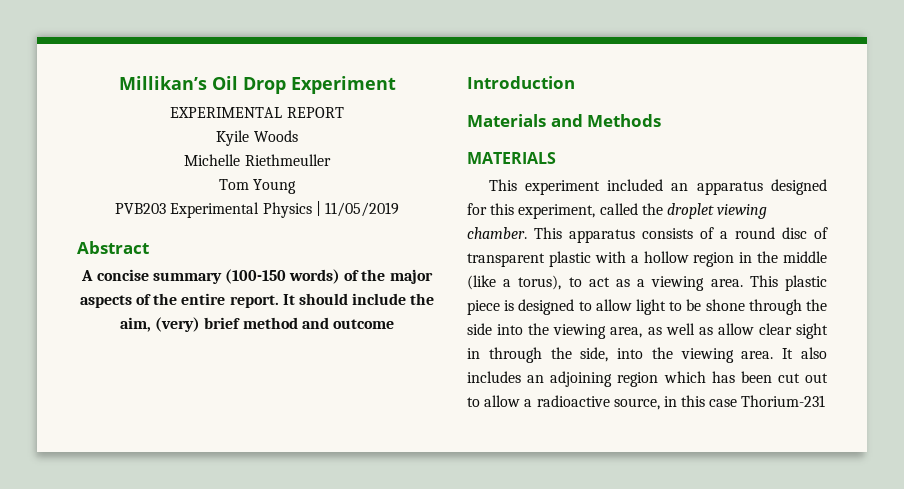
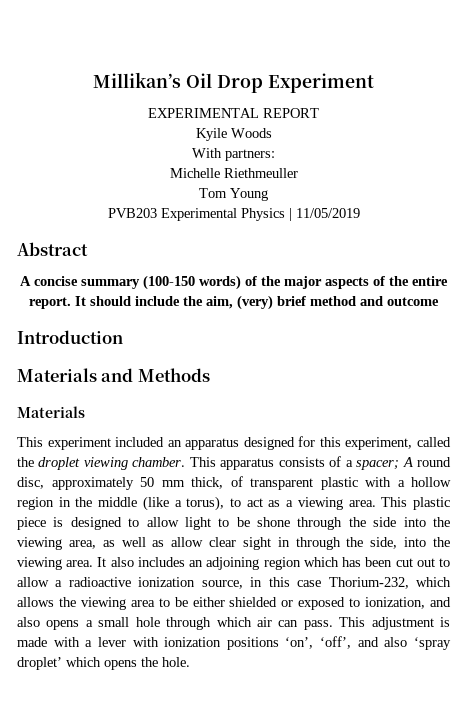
+ With partners:
  Materials and Methods
- MATERIALS
+ Materials
- This apparatus consists of a round disc of transparent plastic with a hollow region in the middle (like a torus), to act as a viewing area.
+ This apparatus consists of a spacer; A round disc, approximately 50 mm thick, of transparent plastic with a hollow region in the middle (like a torus), to act as a viewing area.
- It also includes an adjoining region which has been cut out to allow a radioactive source, in this case Thorium-231
+ It also includes an adjoining region which has been cut out to allow a radioactive ionization source, in this case Thorium-232, which allows the viewing area to be either shielded or exposed to ionization, and also opens a small hole through which air can pass. This adjustment is made with a lever with ionization positions ‘on’, ‘off’, and also ‘spray droplet’ which opens the hole.

